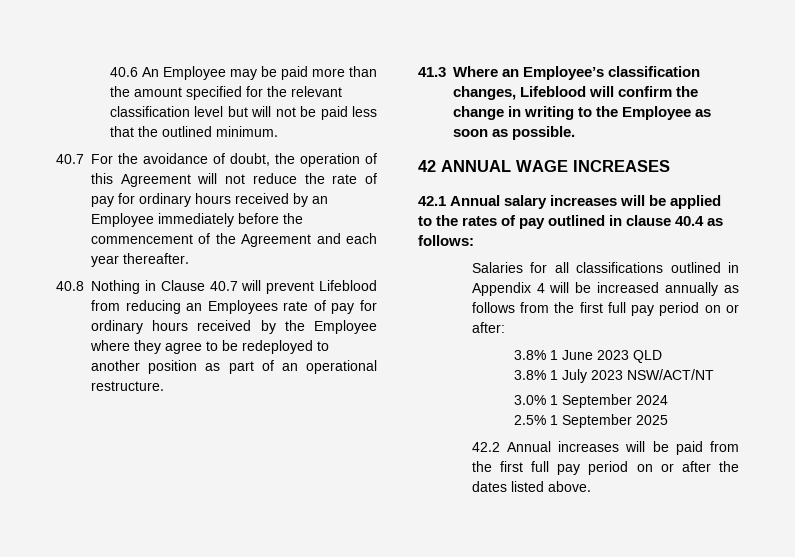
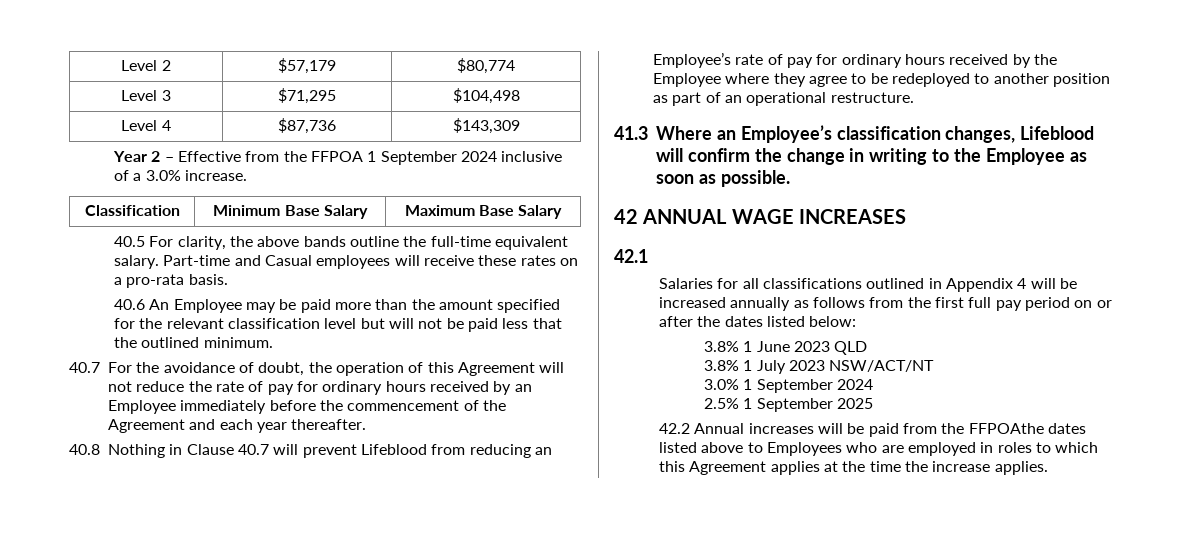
+ Level 2 | $57,179 | $80,774
+ Level 3 | $71,295 | $104,498
+ Level 4 | $87,736 | $143,309
+ Year 2 – Effective from the FFPOA 1 September 2024 inclusive of a 3.0% increase.
+ Classification | Minimum Base Salary | Maximum Base Salary
+ 40.5 For clarity, the above bands outline the full-time equivalent salary. Part-time and Casual employees will receive these rates on a pro-rata basis.
- 40.8 Nothing in Clause 40.7 will prevent Lifeblood from reducing an Employees rate of pay for ordinary hours received by the Employee where they agree to be redeployed to another position as part of an operational restructure.
+ 40.8 Nothing in Clause 40.7 will prevent Lifeblood from reducing an Employee’s rate of pay for ordinary hours received by the Employee where they agree to be redeployed to another position as part of an operational restructure.
- 42.1 Annual salary increases will be applied to the rates of pay outlined in clause 40.4 as follows:
+ 42.1
- Salaries for all classifications outlined in Appendix 4 will be increased annually as follows from the first full pay period on or after:
+ Salaries for all classifications outlined in Appendix 4 will be increased annually as follows from the first full pay period on or after the dates listed below:
- 42.2 Annual increases will be paid from the first full pay period on or after the dates listed above.
+ 42.2 Annual increases will be paid from the FFPOAthe dates listed above to Employees who are employed in roles to which this Agreement applies at the time the increase applies.

